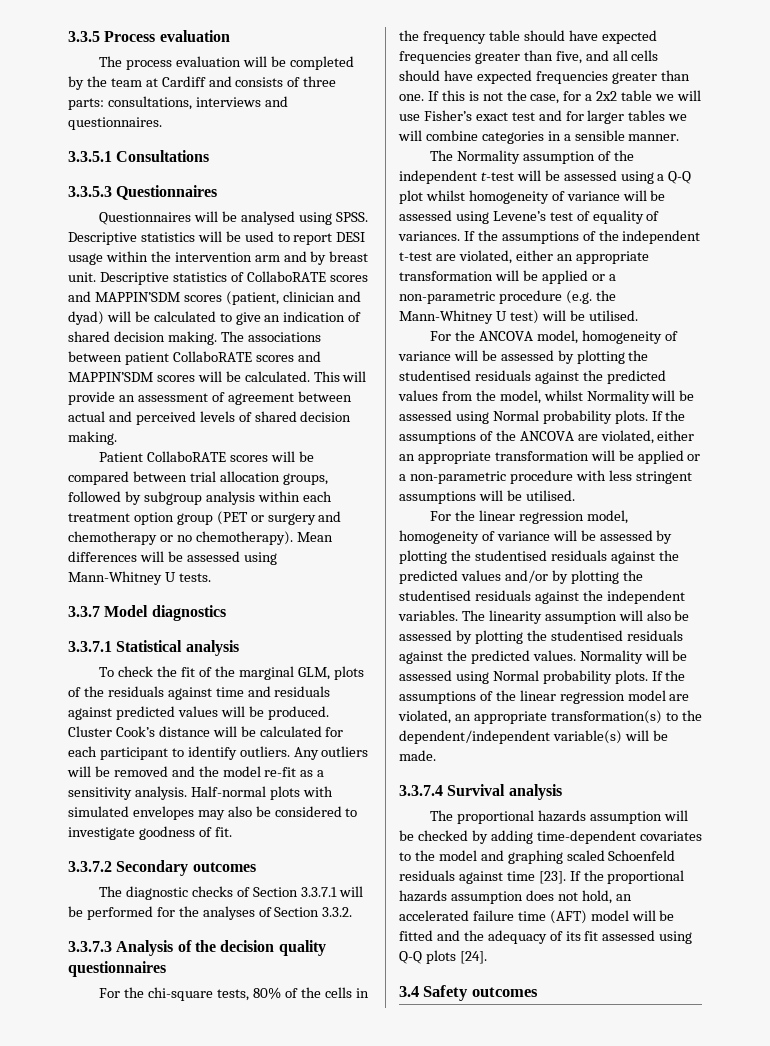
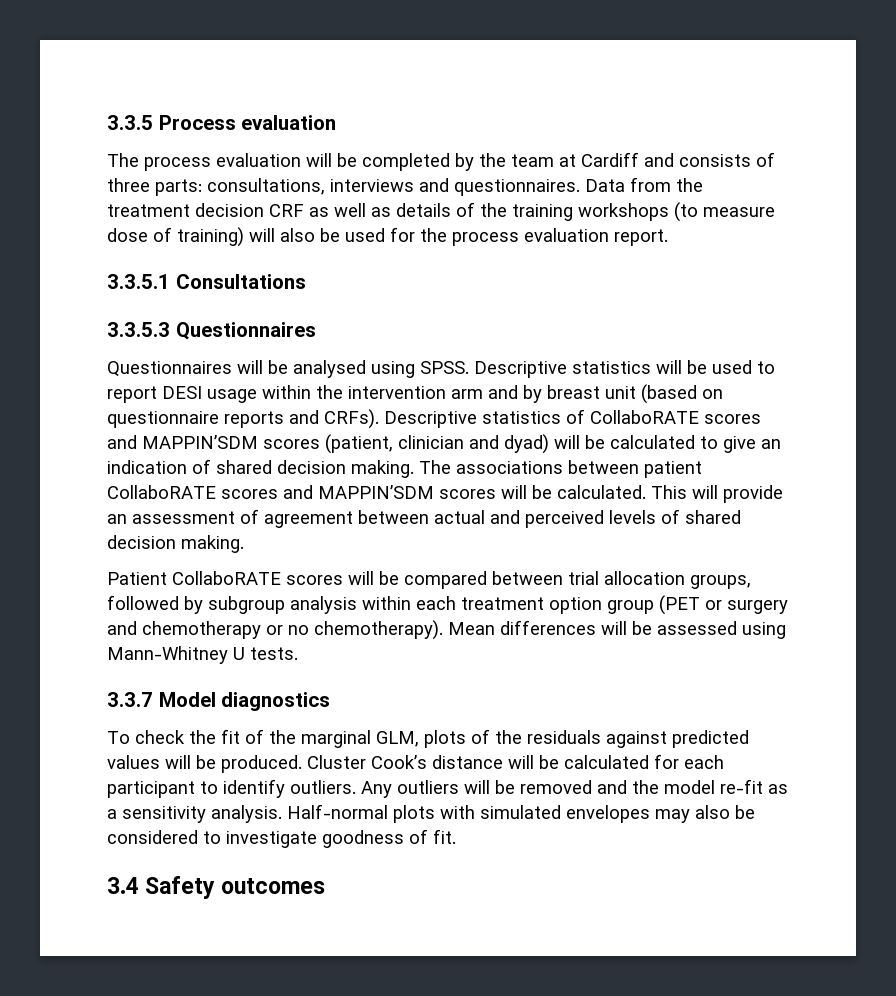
+ Data from the treatment decision CRF as well as details of the training workshops (to measure dose of training) will also be used for the process evaluation report.
- Descriptive statistics will be used to report DESI usage within the intervention arm and by breast unit.
+ Descriptive statistics will be used to report DESI usage within the intervention arm and by breast unit (based on questionnaire reports and CRFs).
- 3.3.7.1 Statistical analysis
- To check the fit of the marginal GLM, plots of the residuals against time and residuals against predicted values will be produced.
+ To check the fit of the marginal GLM, plots of the residuals against predicted values will be produced.
- 3.3.7.2 Secondary outcomes
- The diagnostic checks of Section 3.3.7.1 will be performed for the analyses of Section 3.3.2.
- 3.3.7.3 Analysis of the decision quality questionnaires
- For the chi-square tests, 80% of the cells in the frequency table should have expected frequencies greater than five, and all cells should have expected frequencies greater than one. If this is not the case, for a 2x2 table we will use Fisher’s exact test and for larger tables we will combine categories in a sensible manner.
- The Normality assumption of the independent t-test will be assessed using a Q-Q plot whilst homogeneity of variance will be assessed using Levene’s test of equality of variances. If the assumptions of the independent t-test are violated, either an appropriate transformation will be applied or a non-parametric procedure (e.g. the Mann-Whitney U test) will be utilised.
- For the ANCOVA model, homogeneity of variance will be assessed by plotting the studentised residuals against the predicted values from the model, whilst Normality will be assessed using Normal probability plots. If the assumptions of the ANCOVA are violated, either an appropriate transformation will be applied or a non-parametric procedure with less stringent assumptions will be utilised.
- For the linear regression model, homogeneity of variance will be assessed by plotting the studentised residuals against the predicted values and/or by plotting the studentised residuals against the independent variables. The linearity assumption will also be assessed by plotting the studentised residuals against the predicted values. Normality will be assessed using Normal probability plots. If the assumptions of the linear regression model are violated, an appropriate transformation(s) to the dependent/independent variable(s) will be made.
- 3.3.7.4 Survival analysis
- The proportional hazards assumption will be checked by adding time-dependent covariates to the model and graphing scaled Schoenfeld residuals against time [23]. If the proportional hazards assumption does not hold, an accelerated failure time (AFT) model will be fitted and the adequacy of its fit assessed using Q-Q plots [24].

